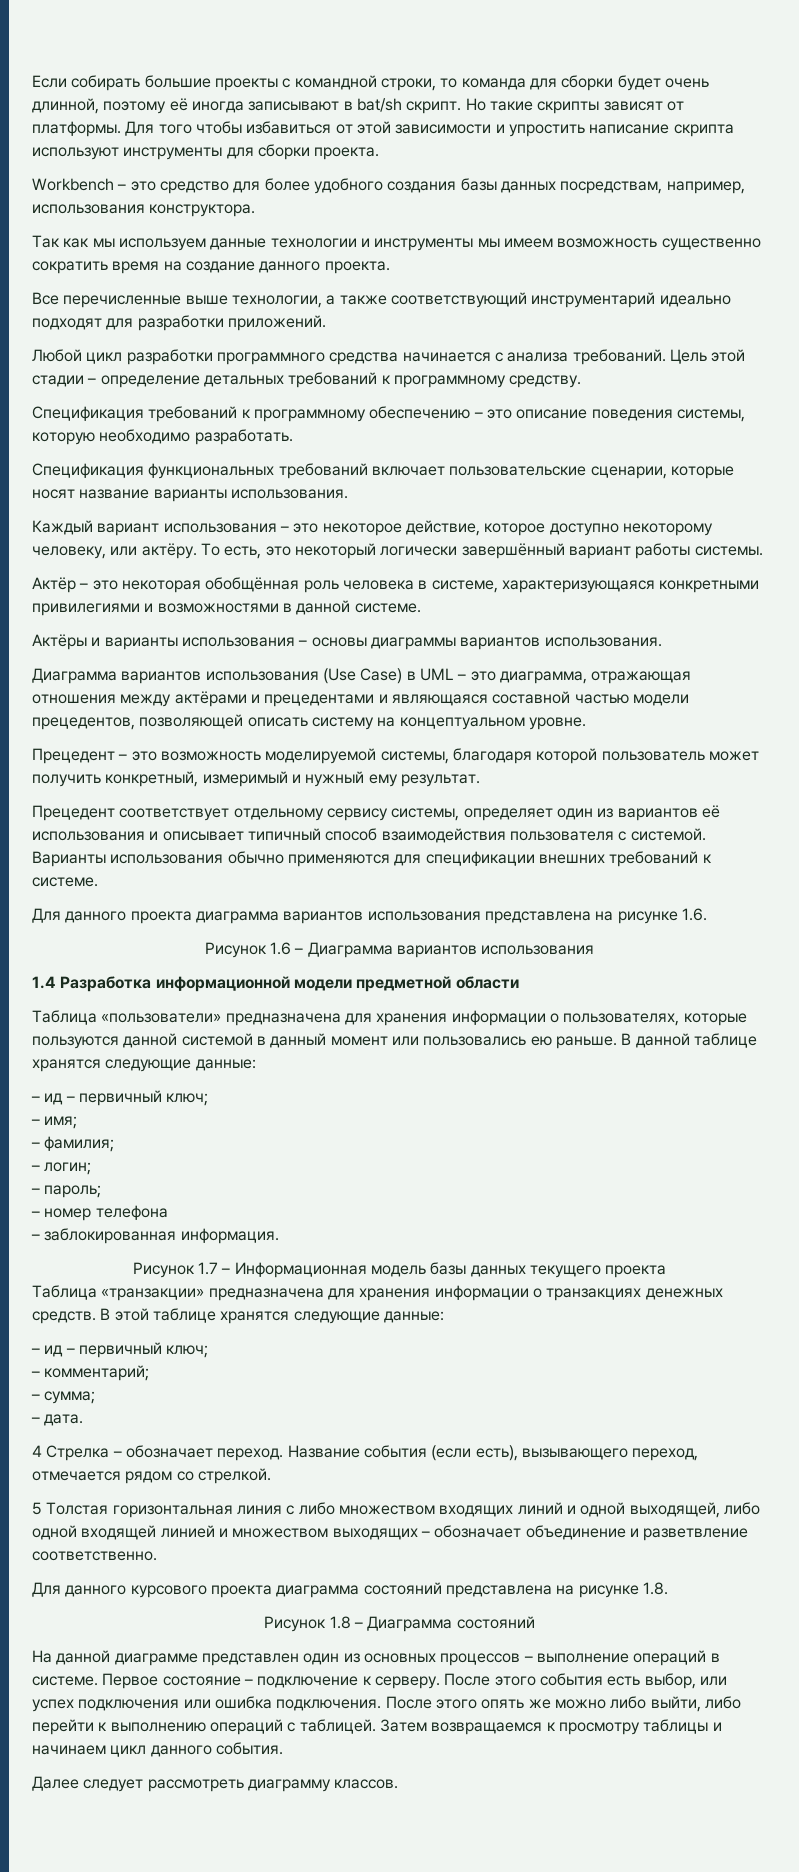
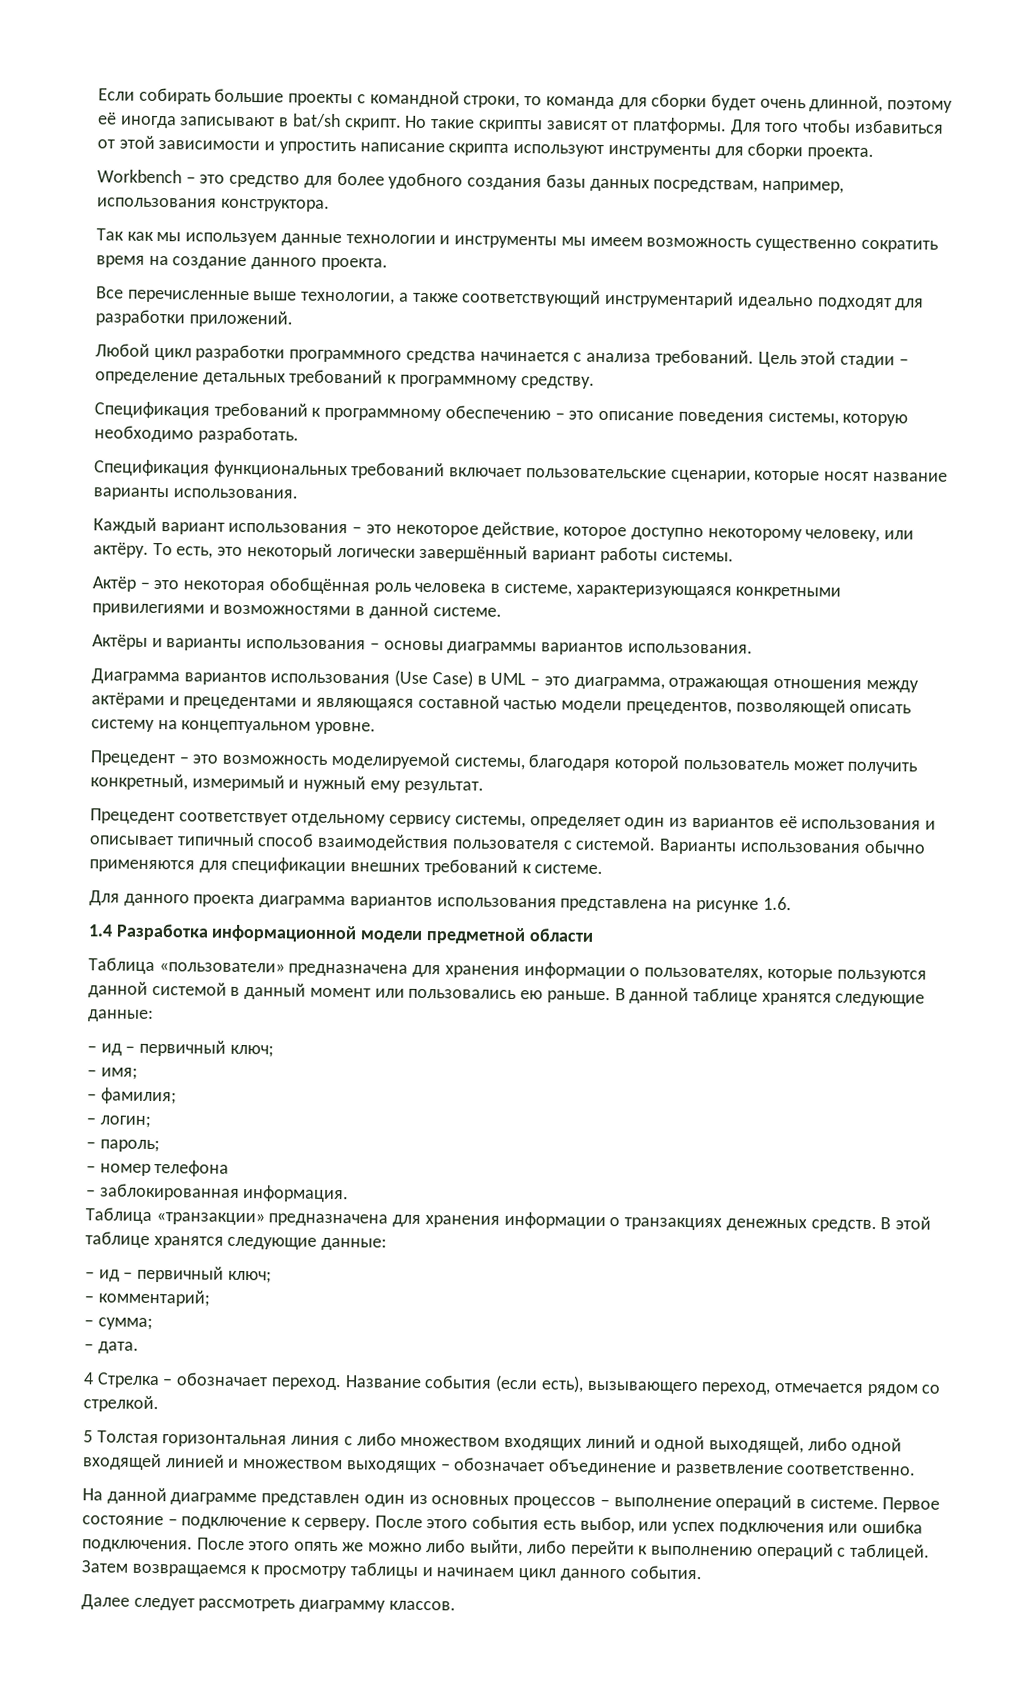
- Рисунок 1.6 – Диаграмма вариантов использования
- Рисунок 1.7 – Информационная модель базы данных текущего проекта
- Для данного курсового проекта диаграмма состояний представлена на рисунке 1.8.
- Рисунок 1.8 – Диаграмма состояний

